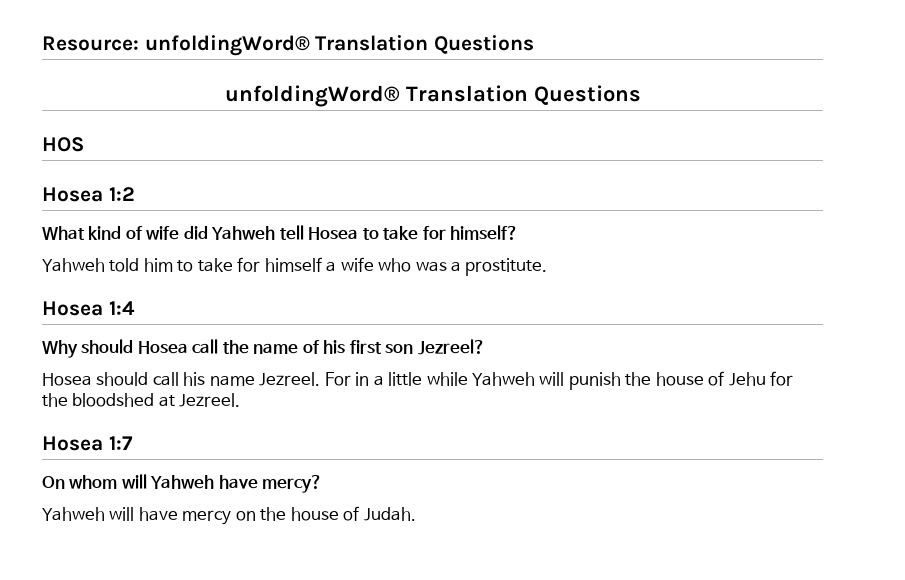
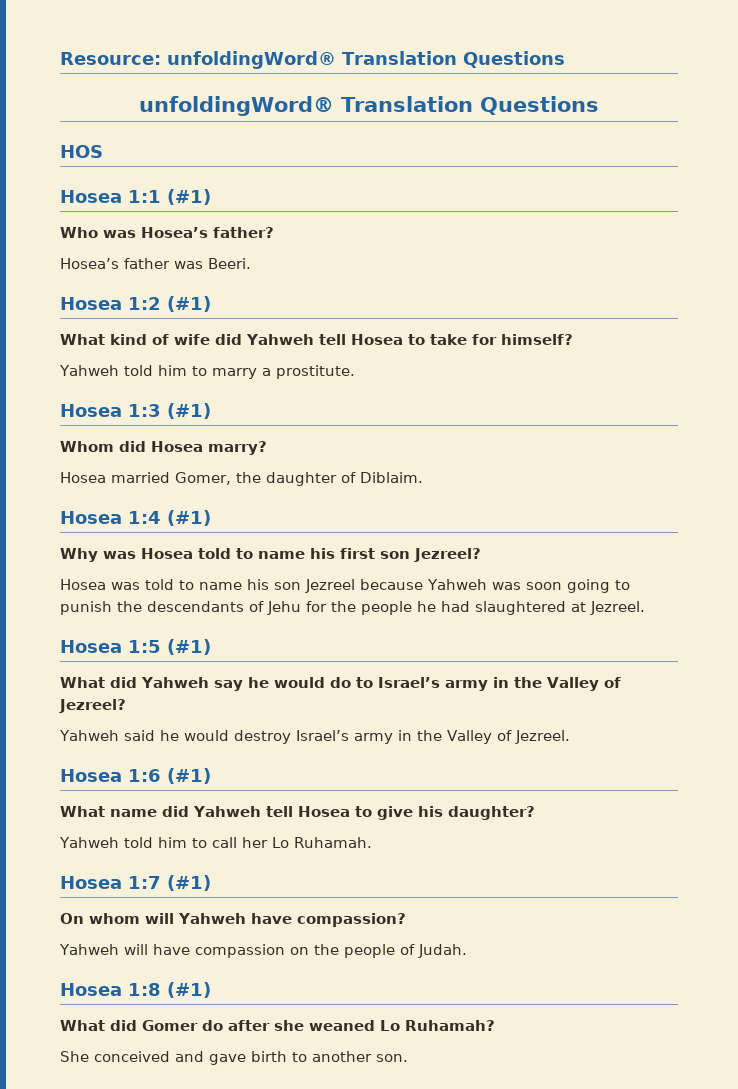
+ Hosea 1:1 (#1)
+ Who was Hosea’s father?
+ Hosea’s father was Beeri.
- Hosea 1:2
+ Hosea 1:2 (#1)
- Yahweh told him to take for himself a wife who was a prostitute.
+ Yahweh told him to marry a prostitute.
+ Hosea 1:3 (#1)
+ Whom did Hosea marry?
+ Hosea married Gomer, the daughter of Diblaim.
- Hosea 1:4
+ Hosea 1:4 (#1)
- Why should Hosea call the name of his first son Jezreel?
+ Why was Hosea told to name his first son Jezreel?
- Hosea should call his name Jezreel. For in a little while Yahweh will punish the house of Jehu for the bloodshed at Jezreel.
+ Hosea was told to name his son Jezreel because Yahweh was soon going to punish the descendants of Jehu for the people he had slaughtered at Jezreel.
+ Hosea 1:5 (#1)
+ What did Yahweh say he would do to Israel’s army in the Valley of Jezreel?
+ Yahweh said he would destroy Israel’s army in the Valley of Jezreel.
+ Hosea 1:6 (#1)
+ What name did Yahweh tell Hosea to give his daughter?
+ Yahweh told him to call her Lo Ruhamah.
- Hosea 1:7
+ Hosea 1:7 (#1)
- On whom will Yahweh have mercy?
+ On whom will Yahweh have compassion?
- Yahweh will have mercy on the house of Judah.
+ Yahweh will have compassion on the people of Judah.
+ Hosea 1:8 (#1)
+ What did Gomer do after she weaned Lo Ruhamah?
+ She conceived and gave birth to another son.

